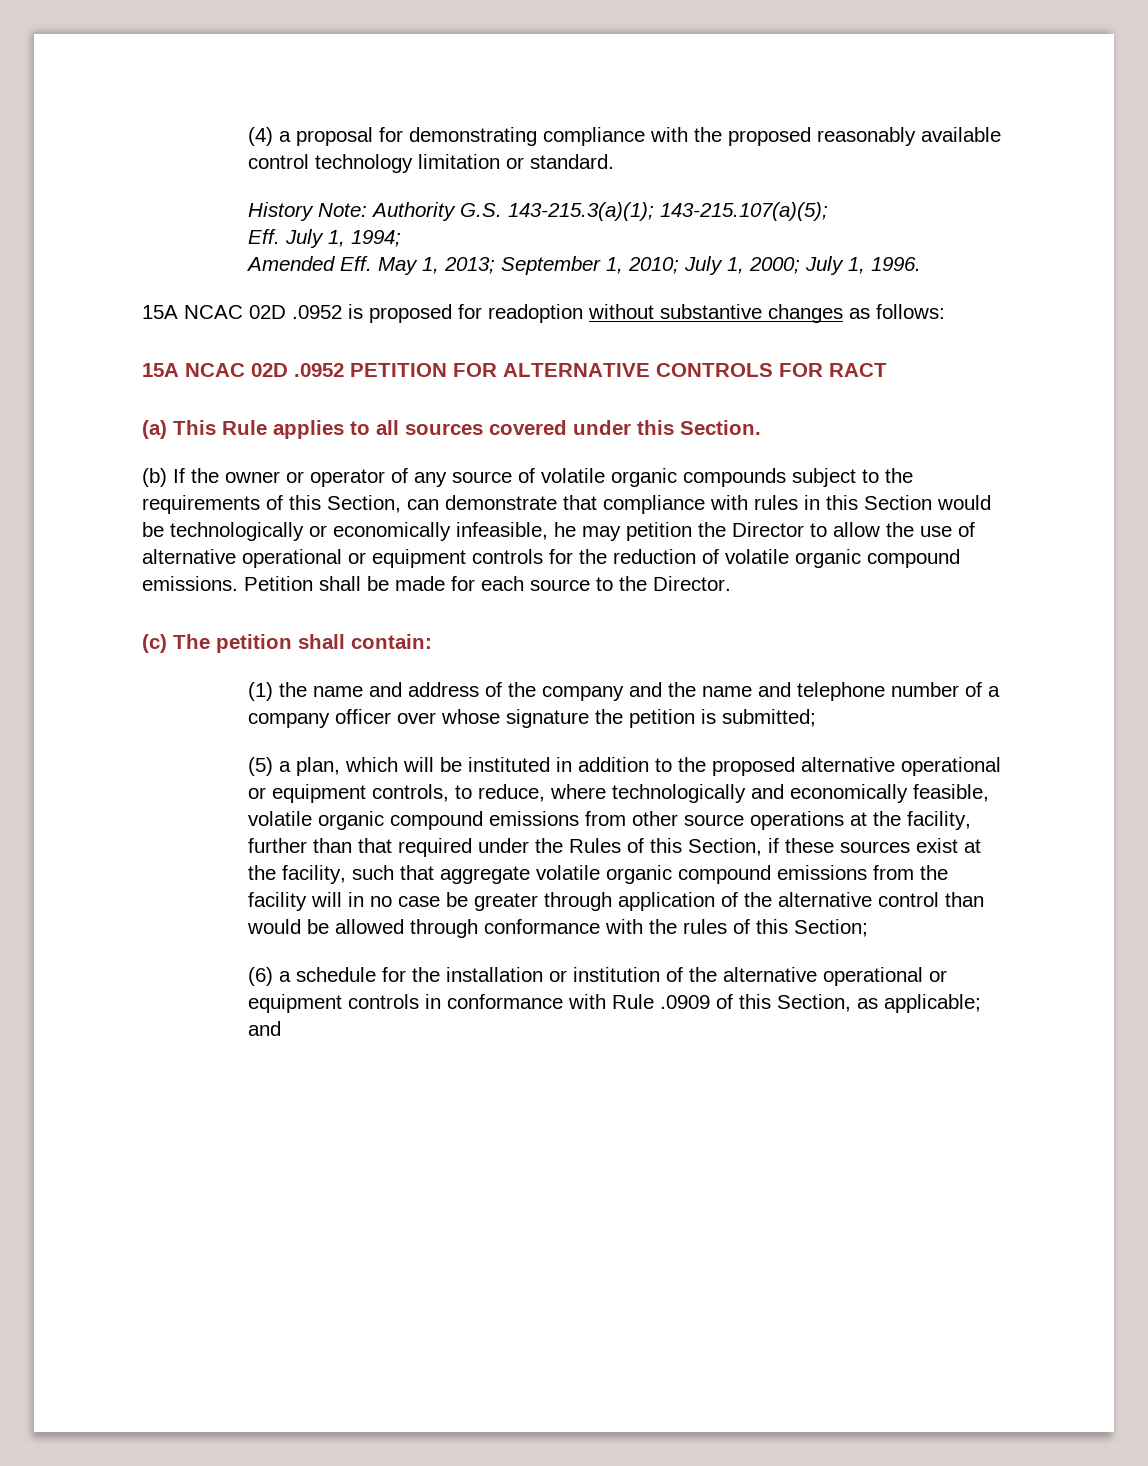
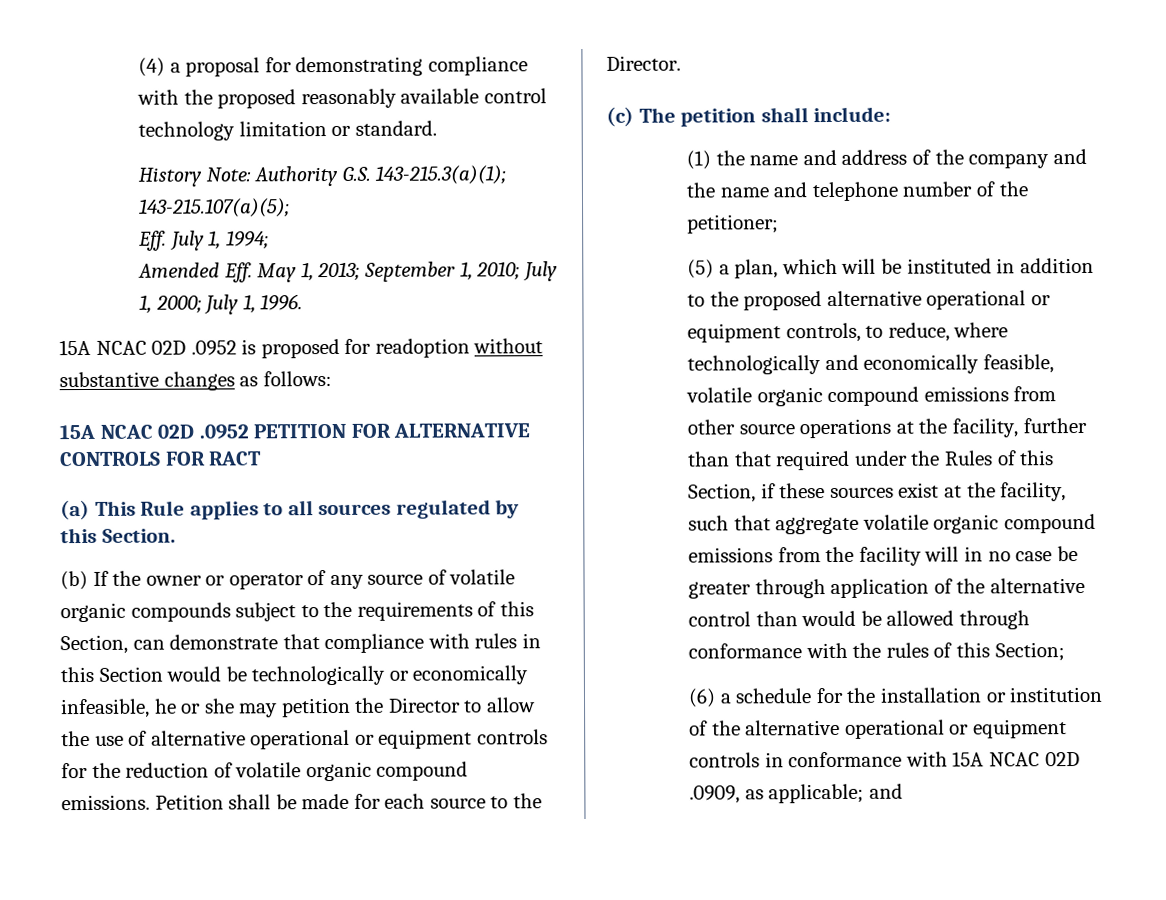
- (a) This Rule applies to all sources covered under this Section.
+ (a) This Rule applies to all sources regulated by this Section.
- (b) If the owner or operator of any source of volatile organic compounds subject to the requirements of this Section, can demonstrate that compliance with rules in this Section would be technologically or economically infeasible, he may petition the Director to allow the use of alternative operational or equipment controls for the reduction of volatile organic compound emissions.
+ (b) If the owner or operator of any source of volatile organic compounds subject to the requirements of this Section, can demonstrate that compliance with rules in this Section would be technologically or economically infeasible, he or she may petition the Director to allow the use of alternative operational or equipment controls for the reduction of volatile organic compound emissions.
- (c) The petition shall contain:
+ (c) The petition shall include:
- (1) the name and address of the company and the name and telephone number of a company officer over whose signature the petition is submitted;
+ (1) the name and address of the company and the name and telephone number of the petitioner;
- (6) a schedule for the installation or institution of the alternative operational or equipment controls in conformance with Rule .0909 of this Section, as applicable; and
+ (6) a schedule for the installation or institution of the alternative operational or equipment controls in conformance with 15A NCAC 02D .0909, as applicable; and

